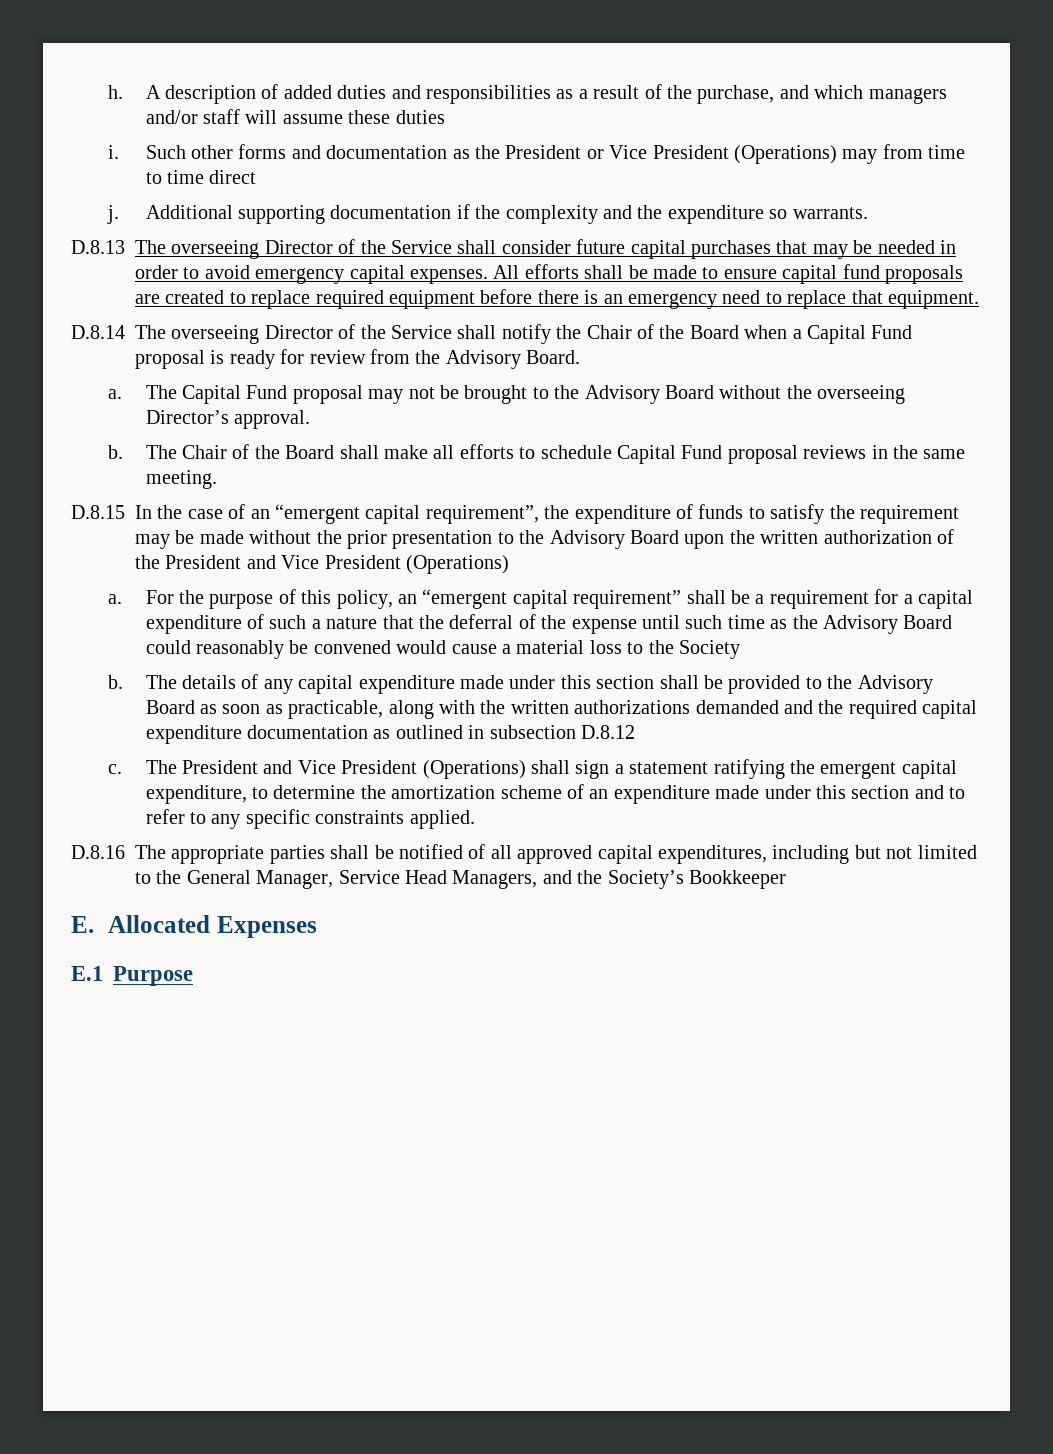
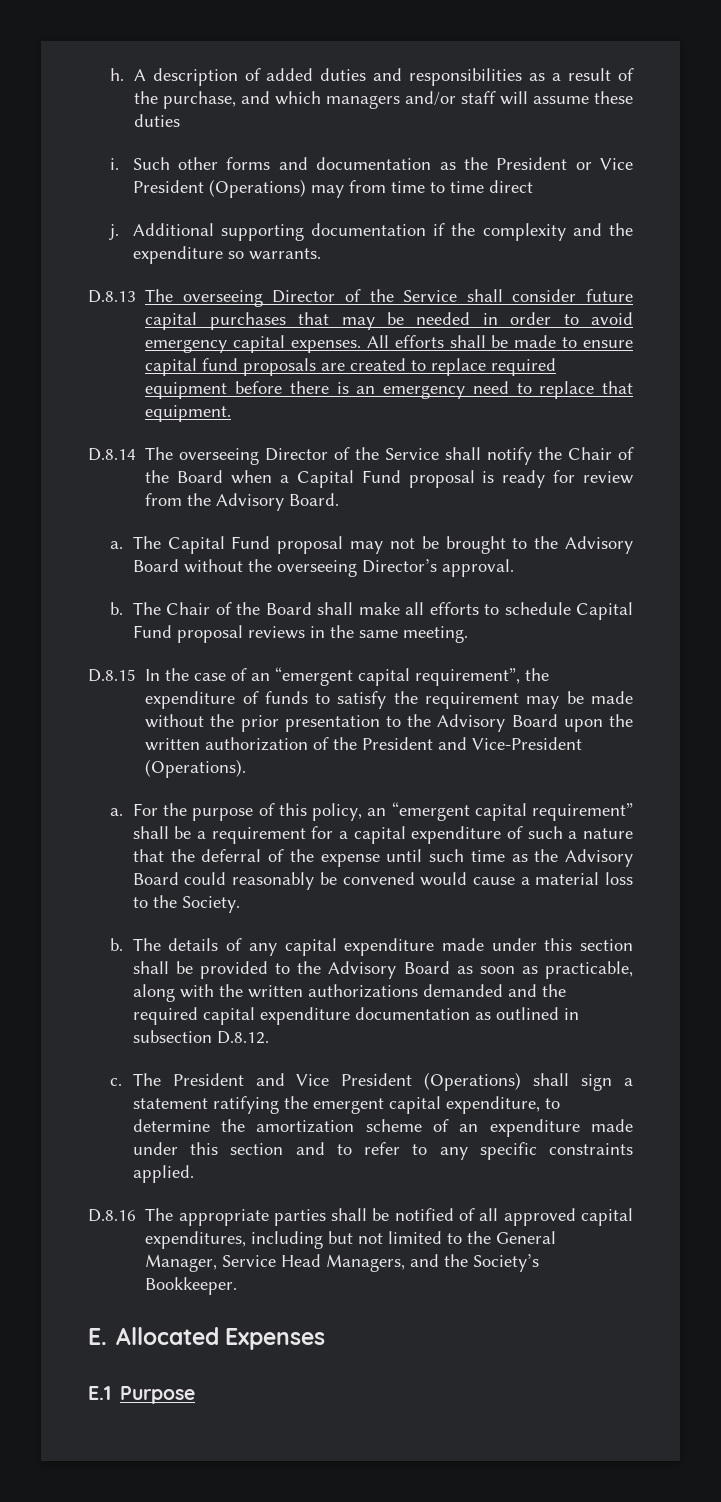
- D.8.15 In the case of an “emergent capital requirement”, the expenditure of funds to satisfy the requirement may be made without the prior presentation to the Advisory Board upon the written authorization of the President and Vice President (Operations)
+ D.8.15 In the case of an “emergent capital requirement”, the expenditure of funds to satisfy the requirement may be made without the prior presentation to the Advisory Board upon the written authorization of the President and Vice-President (Operations).
- For the purpose of this policy, an “emergent capital requirement” shall be a requirement for a capital expenditure of such a nature that the deferral of the expense until such time as the Advisory Board could reasonably be convened would cause a material loss to the Society
+ For the purpose of this policy, an “emergent capital requirement” shall be a requirement for a capital expenditure of such a nature that the deferral of the expense until such time as the Advisory Board could reasonably be convened would cause a material loss to the Society.
- The details of any capital expenditure made under this section shall be provided to the Advisory Board as soon as practicable, along with the written authorizations demanded and the required capital expenditure documentation as outlined in subsection D.8.12
+ The details of any capital expenditure made under this section shall be provided to the Advisory Board as soon as practicable, along with the written authorizations demanded and the required capital expenditure documentation as outlined in subsection D.8.12.
- D.8.16 The appropriate parties shall be notified of all approved capital expenditures, including but not limited to the General Manager, Service Head Managers, and the Society’s Bookkeeper
+ D.8.16 The appropriate parties shall be notified of all approved capital expenditures, including but not limited to the General Manager, Service Head Managers, and the Society’s Bookkeeper.

